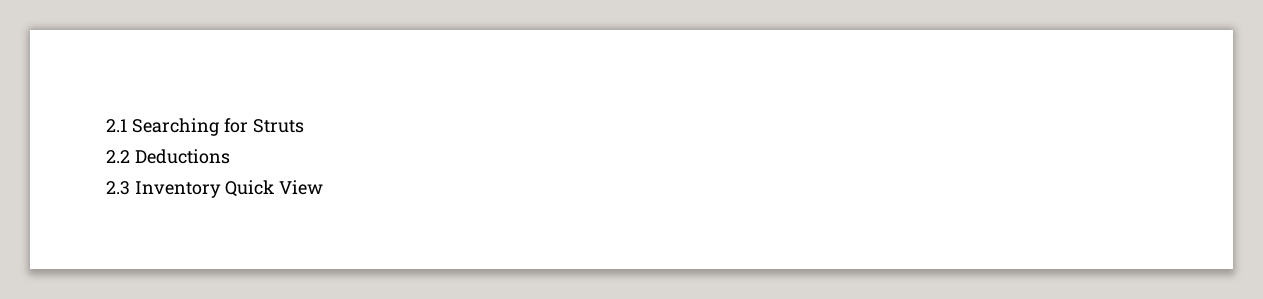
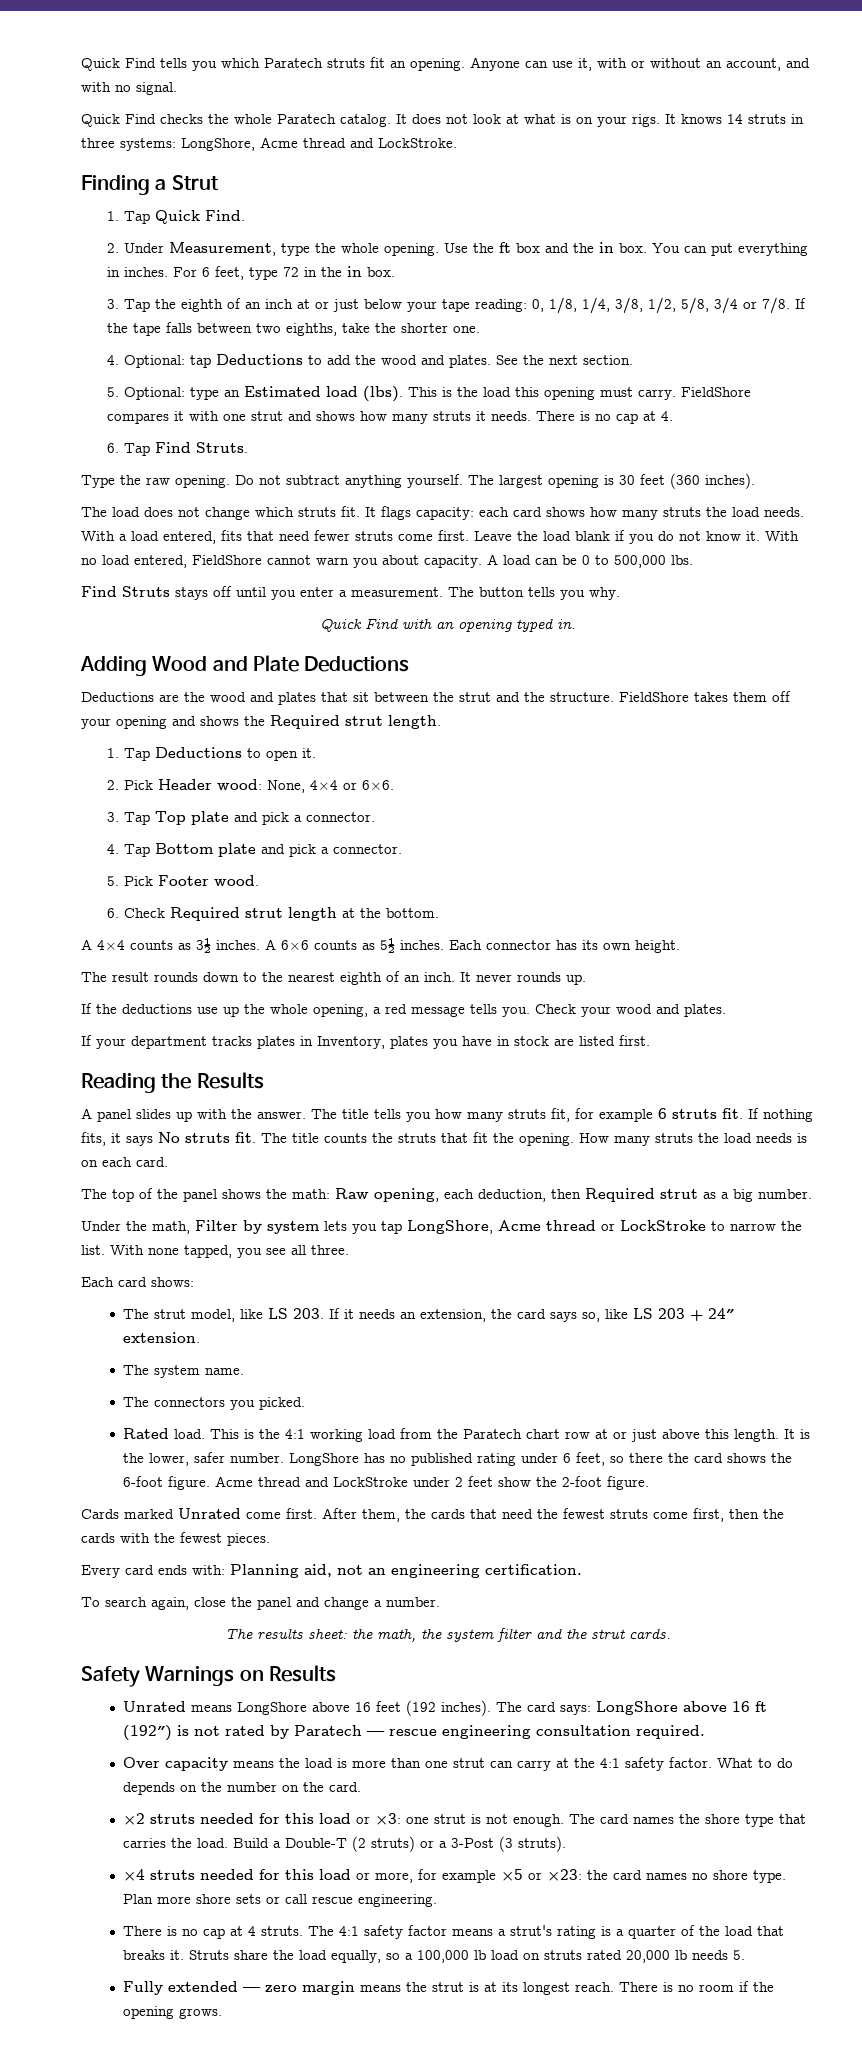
- 2.1 Searching for Struts
- 2.2 Deductions
- 2.3 Inventory Quick View
+ Quick Find tells you which Paratech struts fit an opening. Anyone can use it, with or without an account, and with no signal.
+ Quick Find checks the whole Paratech catalog. It does not look at what is on your rigs. It knows 14 struts in three systems: LongShore, Acme thread and LockStroke.
+ Finding a Strut
+ 1. Tap Quick Find.
+ 2. Under Measurement, type the whole opening. Use the ft box and the in box. You can put everything in inches. For 6 feet, type 72 in the in box.
+ 3. Tap the eighth of an inch at or just below your tape reading: 0, 1/8, 1/4, 3/8, 1/2, 5/8, 3/4 or 7/8. If the tape falls between two eighths, take the shorter one.
+ 4. Optional: tap Deductions to add the wood and plates. See the next section.
+ 5. Optional: type an Estimated load (lbs). This is the load this opening must carry. FieldShore compares it with one strut and shows how many struts it needs. There is no cap at 4.
+ 6. Tap Find Struts.
+ Type the raw opening. Do not subtract anything yourself. The largest opening is 30 feet (360 inches).
+ The load does not change which struts fit. It flags capacity: each card shows how many struts the load needs. With a load entered, fits that need fewer struts come first. Leave the load blank if you do not know it. With no load entered, FieldShore cannot warn you about capacity. A load can be 0 to 500,000 lbs.
+ Find Struts stays off until you enter a measurement. The button tells you why.
+ Quick Find with an opening typed in.
+ Adding Wood and Plate Deductions
+ Deductions are the wood and plates that sit between the strut and the structure. FieldShore takes them off your opening and shows the Required strut length.
+ 1. Tap Deductions to open it.
+ 2. Pick Header wood: None, 4×4 or 6×6.
+ 3. Tap Top plate and pick a connector.
+ 4. Tap Bottom plate and pick a connector.
+ 5. Pick Footer wood.
+ 6. Check Required strut length at the bottom.
+ A 4×4 counts as 3½ inches. A 6×6 counts as 5½ inches. Each connector has its own height.
+ The result rounds down to the nearest eighth of an inch. It never rounds up.
+ If the deductions use up the whole opening, a red message tells you. Check your wood and plates.
+ If your department tracks plates in Inventory, plates you have in stock are listed first.
+ Reading the Results
+ A panel slides up with the answer. The title tells you how many struts fit, for example 6 struts fit. If nothing fits, it says No struts fit. The title counts the struts that fit the opening. How many struts the load needs is on each card.
+ The top of the panel shows the math: Raw opening, each deduction, then Required strut as a big number.
+ Under the math, Filter by system lets you tap LongShore, Acme thread or LockStroke to narrow the list. With none tapped, you see all three.
+ Each card shows:
+ The strut model, like LS 203. If it needs an extension, the card says so, like LS 203 + 24″ extension.
+ The system name.
+ The connectors you picked.
+ Rated load. This is the 4:1 working load from the Paratech chart row at or just above this length. It is the lower, safer number. LongShore has no published rating under 6 feet, so there the card shows the 6-foot figure. Acme thread and LockStroke under 2 feet show the 2-foot figure.
+ Cards marked Unrated come first. After them, the cards that need the fewest struts come first, then the cards with the fewest pieces.
+ Every card ends with: Planning aid, not an engineering certification.
+ To search again, close the panel and change a number.
+ The results sheet: the math, the system filter and the strut cards.
+ Safety Warnings on Results
+ Unrated means LongShore above 16 feet (192 inches). The card says: LongShore above 16 ft (192″) is not rated by Paratech — rescue engineering consultation required.
+ Over capacity means the load is more than one strut can carry at the 4:1 safety factor. What to do depends on the number on the card.
+ ×2 struts needed for this load or ×3: one strut is not enough. The card names the shore type that carries the load. Build a Double-T (2 struts) or a 3-Post (3 struts).
+ ×4 struts needed for this load or more, for example ×5 or ×23: the card names no shore type. Plan more shore sets or call rescue engineering.
+ There is no cap at 4 struts. The 4:1 safety factor means a strut's rating is a quarter of the load that breaks it. Struts share the load equally, so a 100,000 lb load on struts rated 20,000 lb needs 5.
+ Fully extended — zero margin means the strut is at its longest reach. There is no room if the opening grows.

